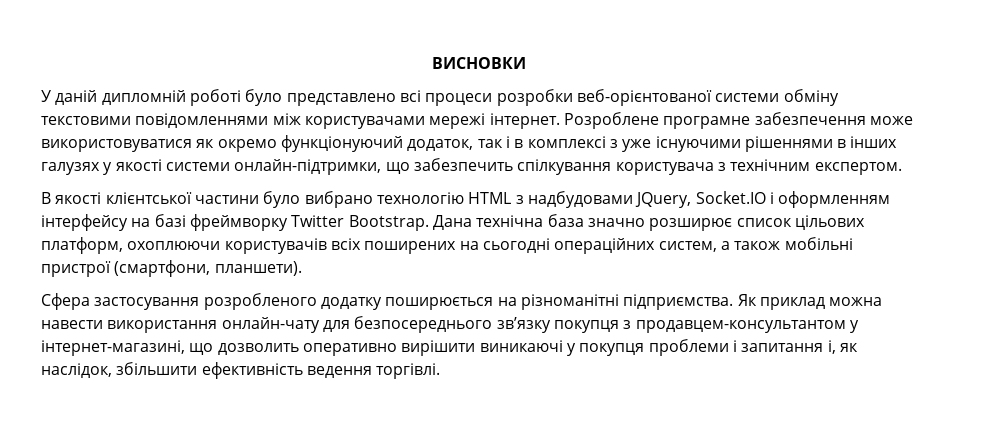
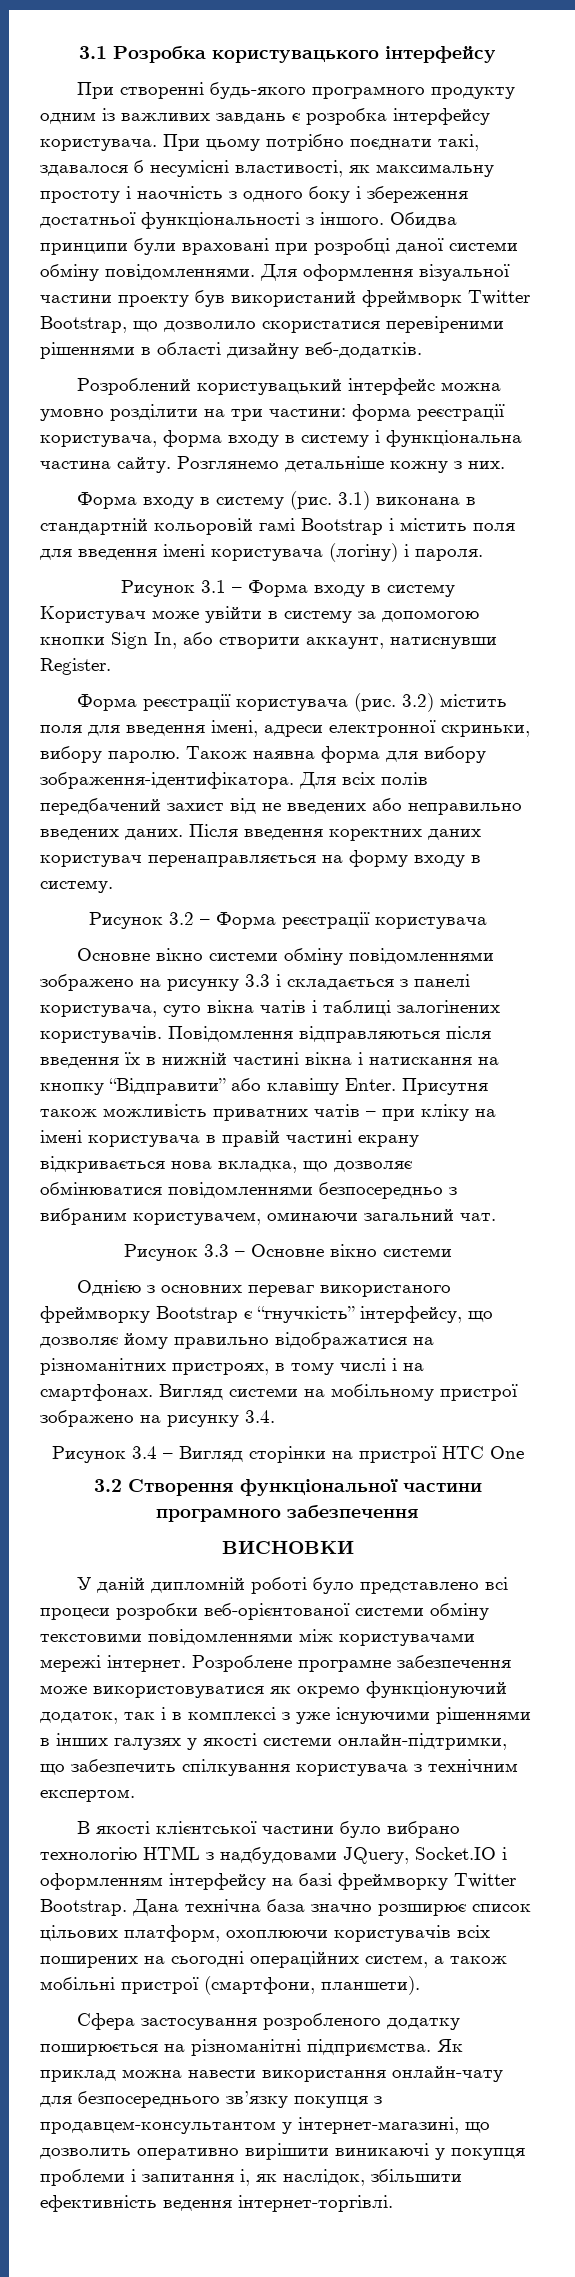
+ 3.1 Розробка користувацького інтерфейсу
+ При створенні будь-якого програмного продукту одним із важливих завдань є розробка інтерфейсу користувача. При цьому потрібно поєднати такі, здавалося б несумісні властивості, як максимальну простоту і наочність з одного боку і збереження достатньої функціональності з іншого. Обидва принципи були враховані при розробці даної системи обміну повідомленнями. Для оформлення візуальної частини проекту був використаний фреймворк Twitter Bootstrap, що дозволило скористатися перевіреними рішеннями в області дизайну веб-додатків.
+ Розроблений користувацький інтерфейс можна умовно розділити на три частини: форма реєстрації користувача, форма входу в систему і функціональна частина сайту. Розглянемо детальніше кожну з них.
+ Форма входу в систему (рис. 3.1) виконана в стандартній кольоровій гамі Bootstrap і містить поля для введення імені користувача (логіну) і пароля.
+ Рисунок 3.1 – Форма входу в систему
+ Користувач може увійти в систему за допомогою кнопки Sign In, або створити аккаунт, натиснувши Register.
+ Форма реєстрації користувача (рис. 3.2) містить поля для введення імені, адреси електронної скриньки, вибору паролю. Також наявна форма для вибору зображення-ідентифікатора. Для всіх полів передбачений захист від не введених або неправильно введених даних. Після введення коректних даних користувач перенаправляється на форму входу в систему.
+ Рисунок 3.2 – Форма реєстрації користувача
+ Основне вікно системи обміну повідомленнями зображено на рисунку 3.3 і складається з панелі користувача, суто вікна чатів і таблиці залогінених користувачів. Повідомлення відправляються після введення їх в нижній частині вікна і натискання на кнопку “Відправити” або клавішу Enter. Присутня також можливість приватних чатів – при кліку на імені користувача в правій частині екрану відкривається нова вкладка, що дозволяє обмінюватися повідомленнями безпосередньо з вибраним користувачем, оминаючи загальний чат.
+ Рисунок 3.3 – Основне вікно системи
+ Однією з основних переваг використаного фреймворку Bootstrap є “гнучкість” інтерфейсу, що дозволяє йому правильно відображатися на різноманітних пристроях, в тому числі і на смартфонах. Вигляд системи на мобільному пристрої зображено на рисунку 3.4.
+ Рисунок 3.4 – Вигляд сторінки на пристрої HTC One
+ 3.2 Створення функціональної частини програмного забезпечення
- Як приклад можна навести використання онлайн-чату для безпосереднього зв’язку покупця з продавцем-консультантом у інтернет-магазині, що дозволить оперативно вирішити виникаючі у покупця проблеми і запитання і, як наслідок, збільшити ефективність ведення торгівлі.
+ Як приклад можна навести використання онлайн-чату для безпосереднього зв’язку покупця з продавцем-консультантом у інтернет-магазині, що дозволить оперативно вирішити виникаючі у покупця проблеми і запитання і, як наслідок, збільшити ефективність ведення інтернет-торгівлі.

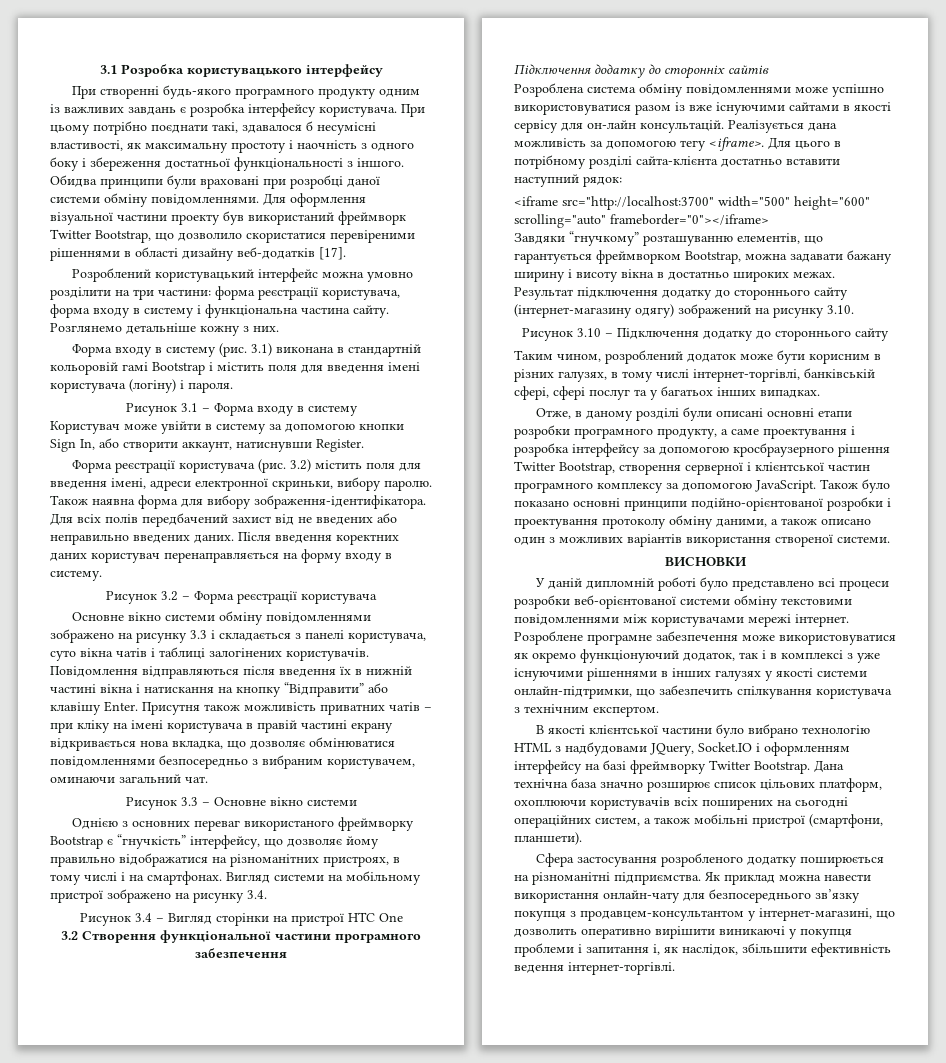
- Для оформлення візуальної частини проекту був використаний фреймворк Twitter Bootstrap, що дозволило скористатися перевіреними рішеннями в області дизайну веб-додатків.
+ Для оформлення візуальної частини проекту був використаний фреймворк Twitter Bootstrap, що дозволило скористатися перевіреними рішеннями в області дизайну веб-додатків [17].
+ Підключення додатку до сторонніх сайтів
+ Розроблена система обміну повідомленнями може успішно використовуватися разом із вже існуючими сайтами в якості сервісу для он-лайн консультацій. Реалізується дана можливість за допомогою тегу <iframe>. Для цього в потрібному розділі сайта-клієнта достатньо вставити наступний рядок:
+ <iframe src="http://localhost:3700" width="500" height="600" scrolling="auto" frameborder="0"></iframe>
+ Завдяки “гнучкому” розташуванню елементів, що гарантується фреймворком Bootstrap, можна задавати бажану ширину і висоту вікна в достатньо широких межах. Результат підключення додатку до стороннього сайту (інтернет-магазину одягу) зображений на рисунку 3.10.
+ Рисунок 3.10 – Підключення додатку до стороннього сайту
+ Таким чином, розроблений додаток може бути корисним в різних галузях, в тому числі інтернет-торгівлі, банківській сфері, сфері послуг та у багатьох інших випадках.
+ Отже, в даному розділі були описані основні етапи розробки програмного продукту, а саме проектування і розробка інтерфейсу за допомогою кросбраузерного рішення Twitter Bootstrap, створення серверної і клієнтської частин програмного комплексу за допомогою JavaScript. Також було показано основні принципи подійно-орієнтованої розробки і проектування протоколу обміну даними, а також описано один з можливих варіантів використання створеної системи.

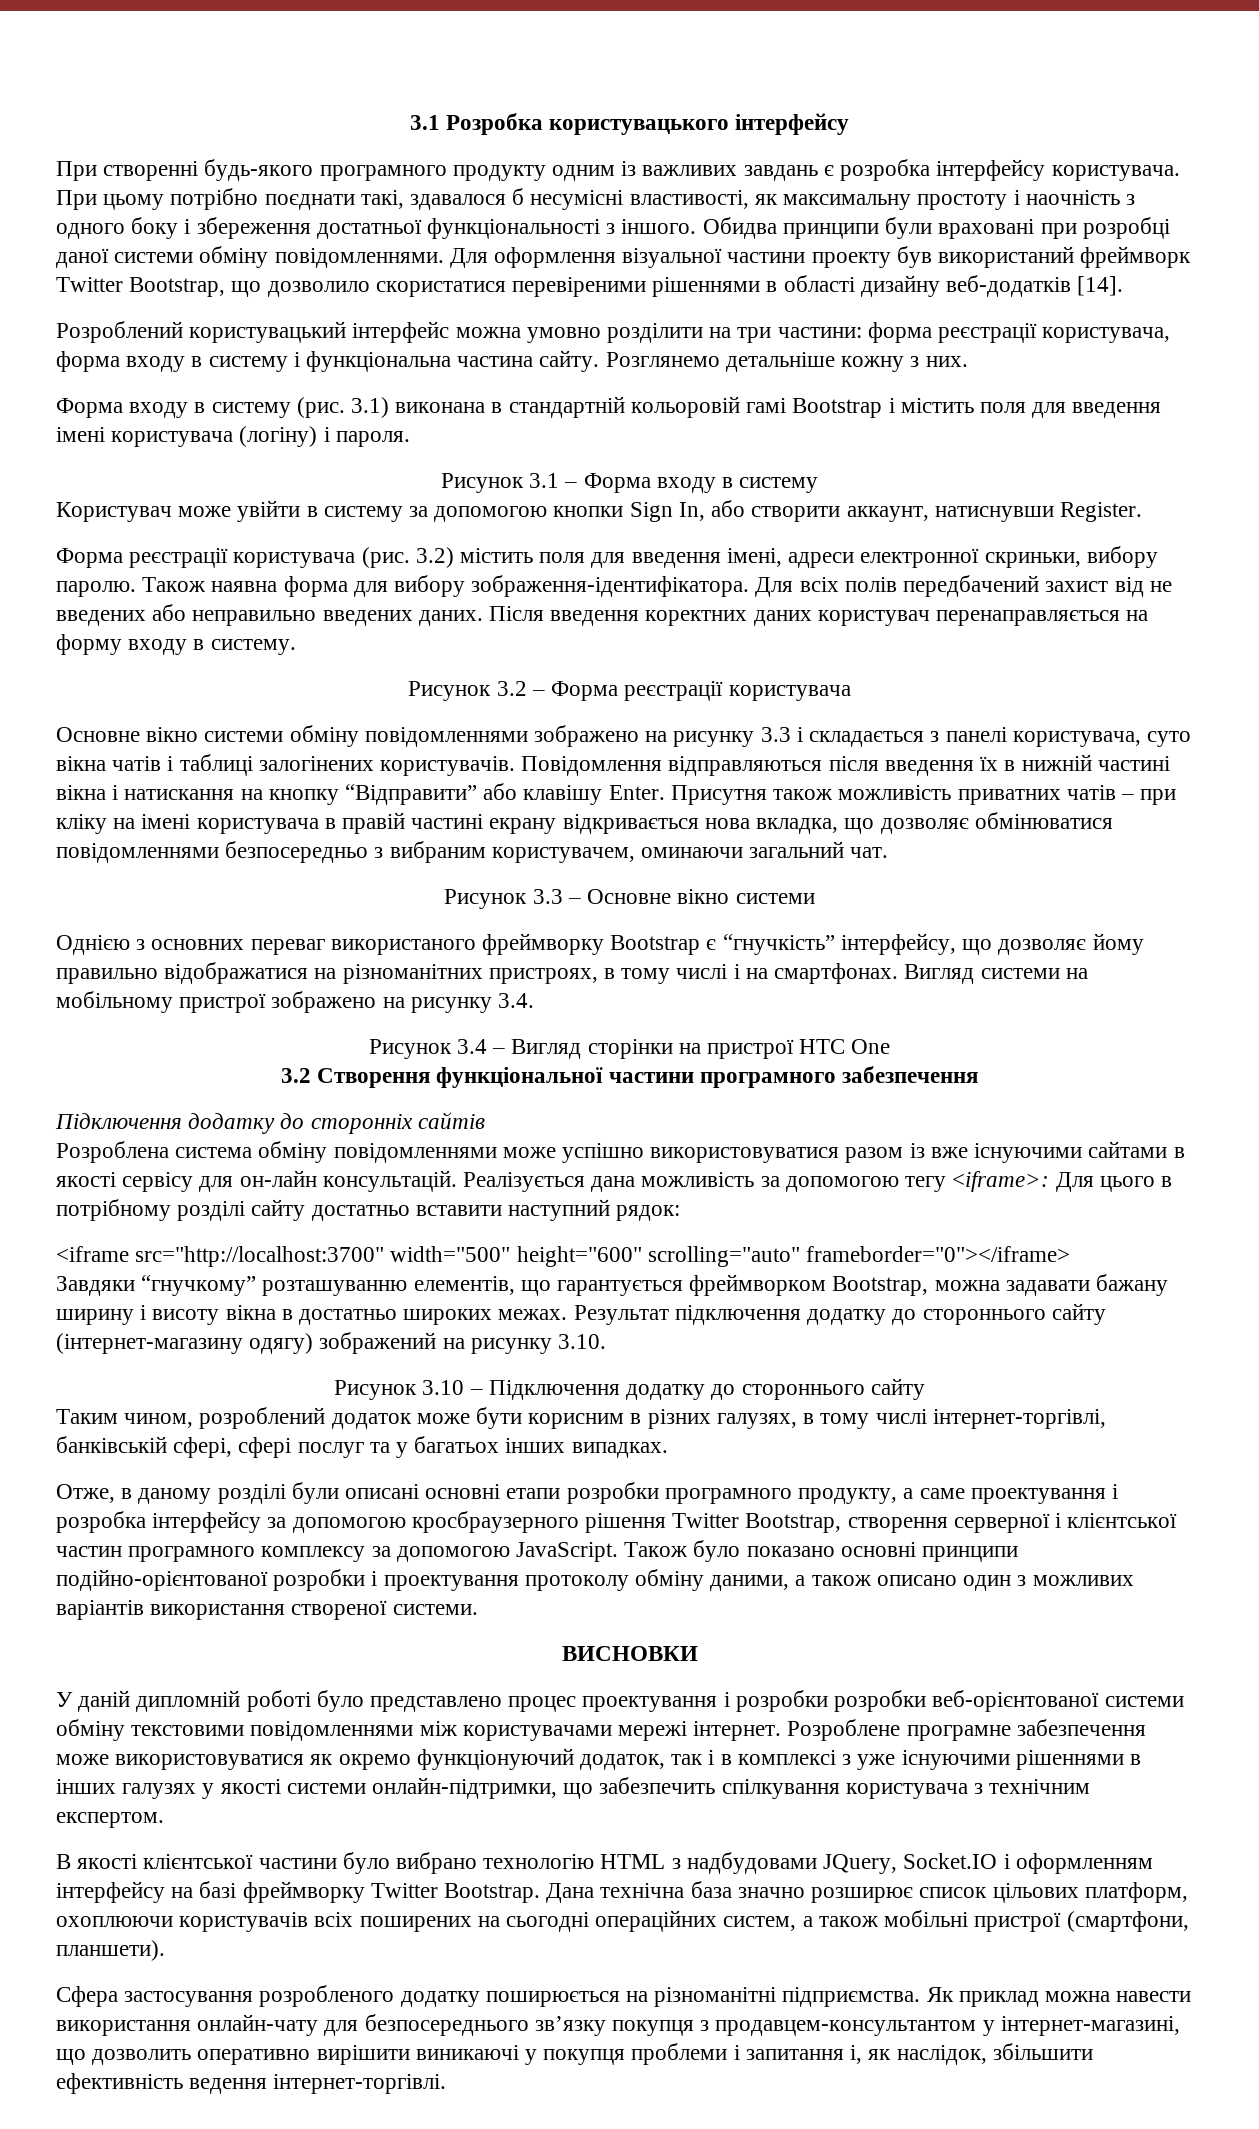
- Для оформлення візуальної частини проекту був використаний фреймворк Twitter Bootstrap, що дозволило скористатися перевіреними рішеннями в області дизайну веб-додатків [17].
+ Для оформлення візуальної частини проекту був використаний фреймворк Twitter Bootstrap, що дозволило скористатися перевіреними рішеннями в області дизайну веб-додатків [14].
- Реалізується дана можливість за допомогою тегу <iframe>. Для цього в потрібному розділі сайта-клієнта достатньо вставити наступний рядок:
+ Реалізується дана можливість за допомогою тегу <iframe>: Для цього в потрібному розділі сайту достатньо вставити наступний рядок:
- У даній дипломній роботі було представлено всі процеси розробки веб-орієнтованої системи обміну текстовими повідомленнями між користувачами мережі інтернет.
+ У даній дипломній роботі було представлено процес проектування і розробки розробки веб-орієнтованої системи обміну текстовими повідомленнями між користувачами мережі інтернет.

